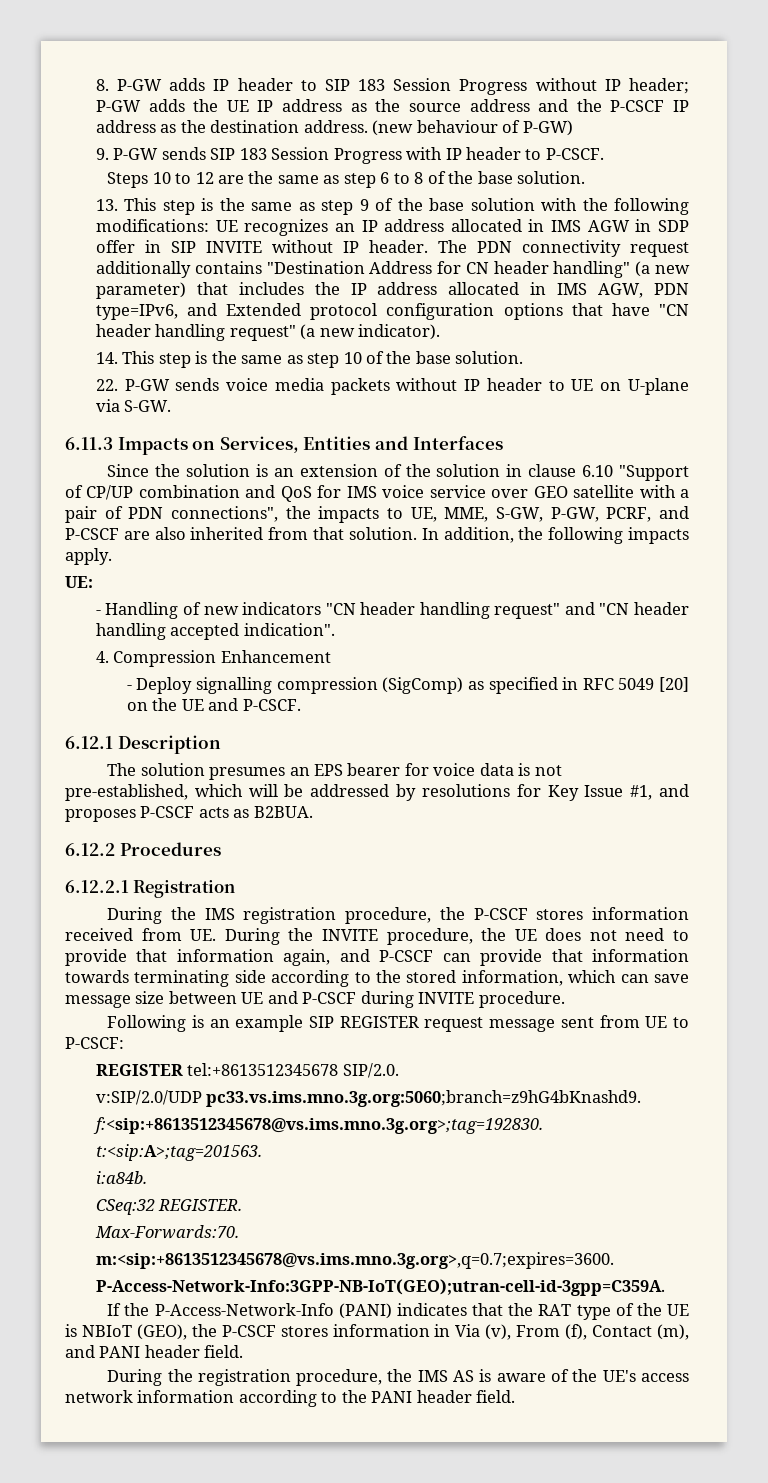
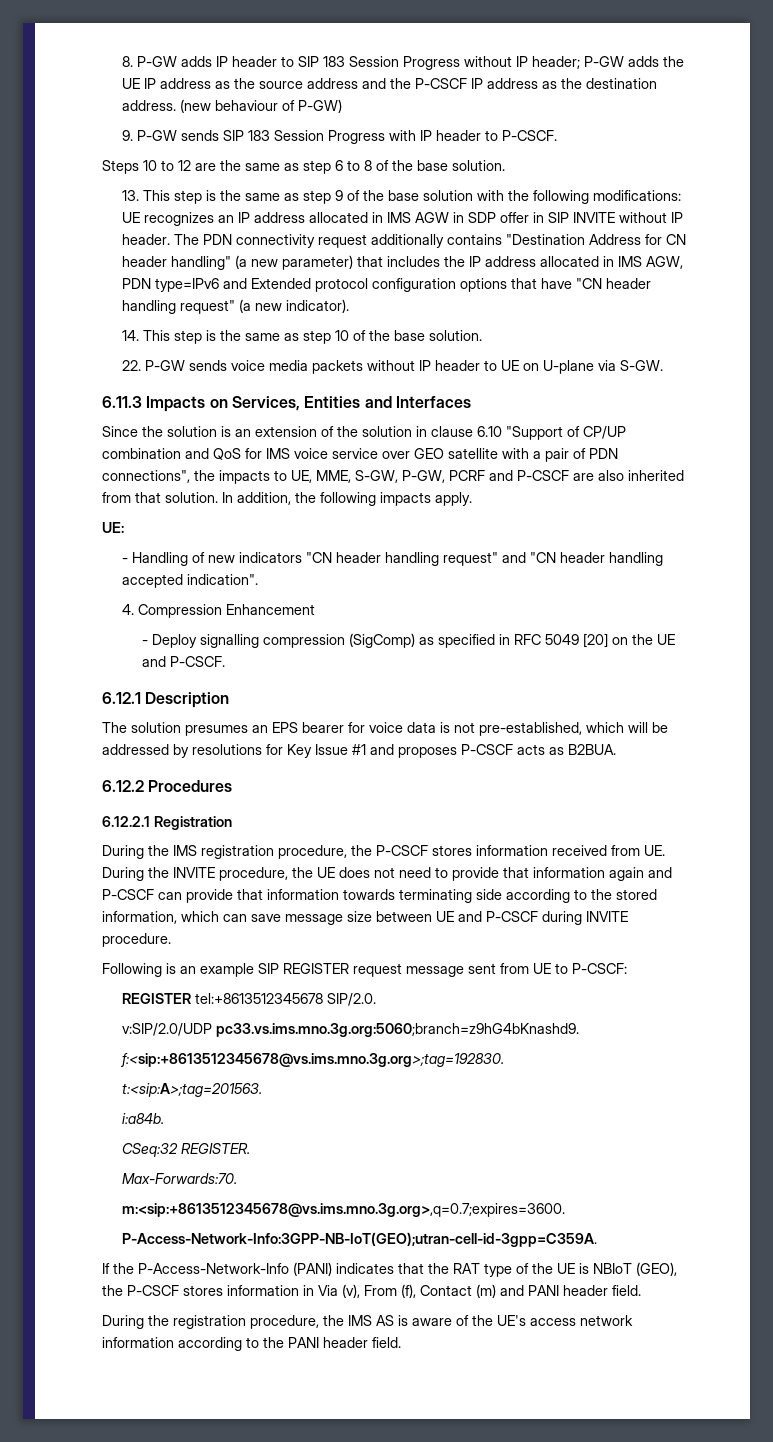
- The PDN connectivity request additionally contains "Destination Address for CN header handling" (a new parameter) that includes the IP address allocated in IMS AGW, PDN type=IPv6, and Extended protocol configuration options that have "CN header handling request" (a new indicator).
+ The PDN connectivity request additionally contains "Destination Address for CN header handling" (a new parameter) that includes the IP address allocated in IMS AGW, PDN type=IPv6 and Extended protocol configuration options that have "CN header handling request" (a new indicator).
- Since the solution is an extension of the solution in clause 6.10 "Support of CP/UP combination and QoS for IMS voice service over GEO satellite with a pair of PDN connections", the impacts to UE, MME, S-GW, P-GW, PCRF, and P-CSCF are also inherited from that solution.
+ Since the solution is an extension of the solution in clause 6.10 "Support of CP/UP combination and QoS for IMS voice service over GEO satellite with a pair of PDN connections", the impacts to UE, MME, S-GW, P-GW, PCRF and P-CSCF are also inherited from that solution.
- The solution presumes an EPS bearer for voice data is not pre-established, which will be addressed by resolutions for Key Issue #1, and proposes P-CSCF acts as B2BUA.
+ The solution presumes an EPS bearer for voice data is not pre-established, which will be addressed by resolutions for Key Issue #1 and proposes P-CSCF acts as B2BUA.
- During the IMS registration procedure, the P-CSCF stores information received from UE. During the INVITE procedure, the UE does not need to provide that information again, and P-CSCF can provide that information towards terminating side according to the stored information, which can save message size between UE and P-CSCF during INVITE procedure.
+ During the IMS registration procedure, the P-CSCF stores information received from UE. During the INVITE procedure, the UE does not need to provide that information again and P-CSCF can provide that information towards terminating side according to the stored information, which can save message size between UE and P-CSCF during INVITE procedure.
- If the P-Access-Network-Info (PANI) indicates that the RAT type of the UE is NBIoT (GEO), the P-CSCF stores information in Via (v), From (f), Contact (m), and PANI header field.
+ If the P-Access-Network-Info (PANI) indicates that the RAT type of the UE is NBIoT (GEO), the P-CSCF stores information in Via (v), From (f), Contact (m) and PANI header field.

